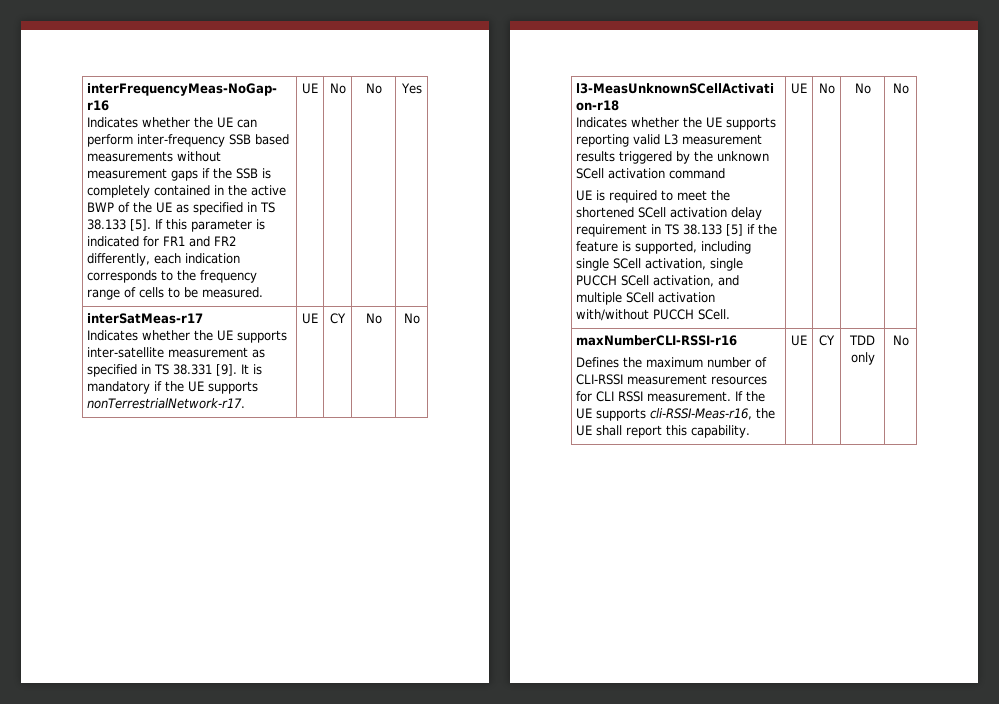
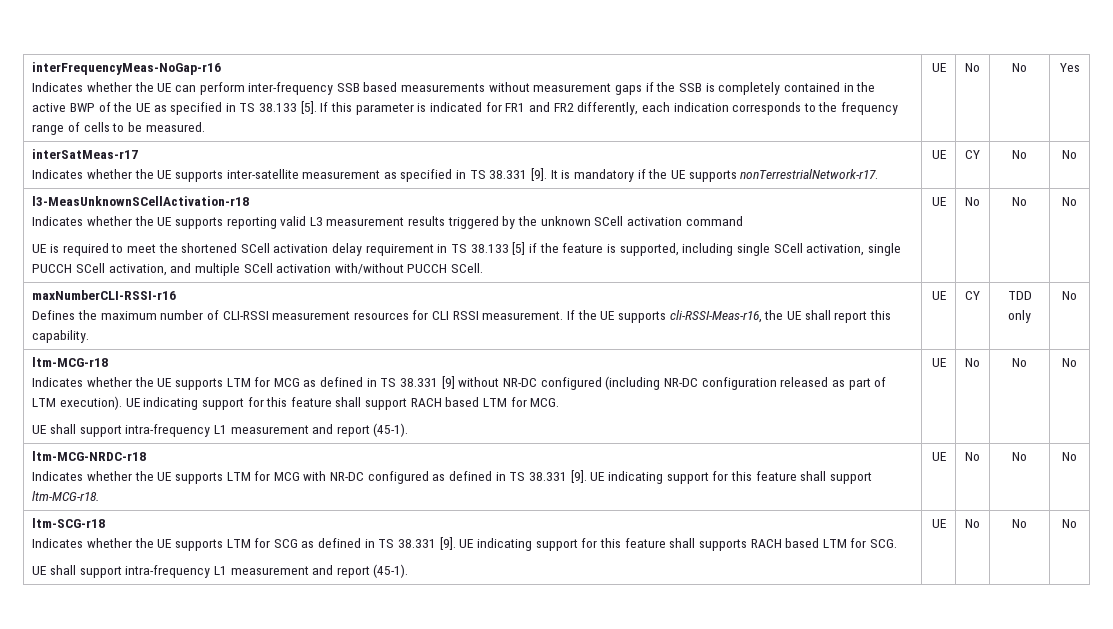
+ ltm-MCG-r18
+ Indicates whether the UE supports LTM for MCG as defined in TS 38.331 [9] without NR-DC configured (including NR-DC configuration released as part of LTM execution). UE indicating support for this feature shall support RACH based LTM for MCG.
+ UE shall support intra-frequency L1 measurement and report (45-1). | UE | No | No | No
+ ltm-MCG-NRDC-r18
+ Indicates whether the UE supports LTM for MCG with NR-DC configured as defined in TS 38.331 [9]. UE indicating support for this feature shall support ltm-MCG-r18. | UE | No | No | No
+ ltm-SCG-r18
+ Indicates whether the UE supports LTM for SCG as defined in TS 38.331 [9]. UE indicating support for this feature shall supports RACH based LTM for SCG.
+ UE shall support intra-frequency L1 measurement and report (45-1). | UE | No | No | No

